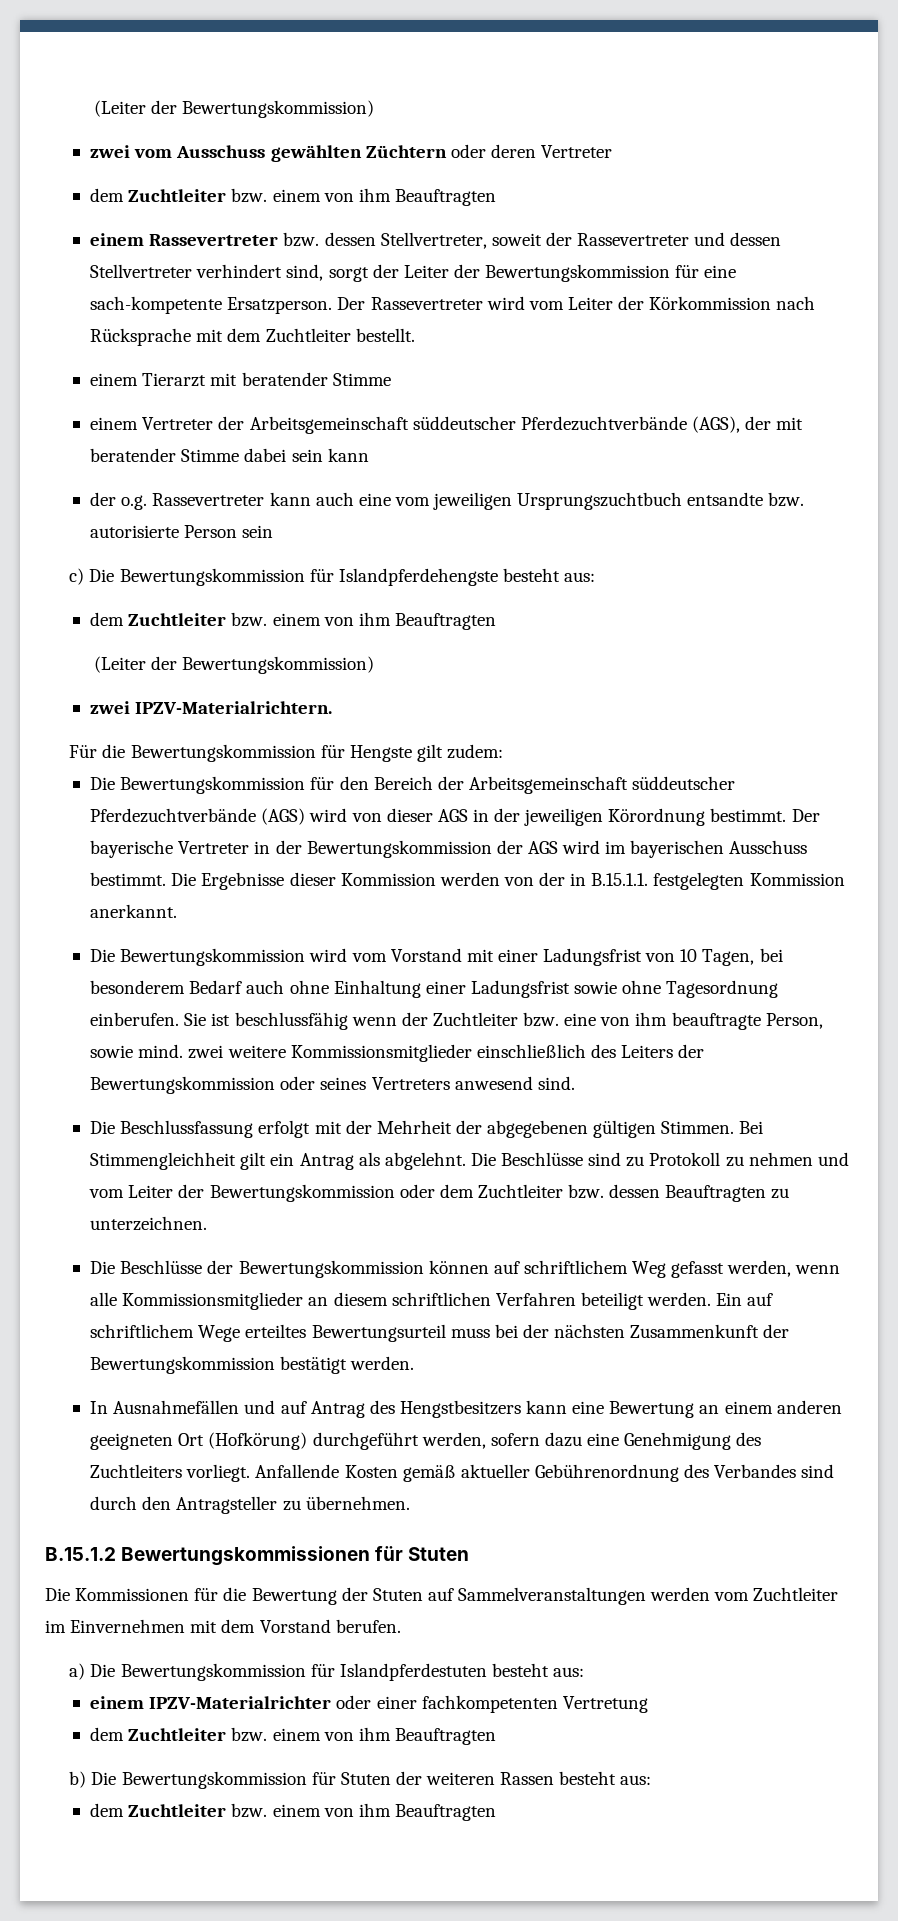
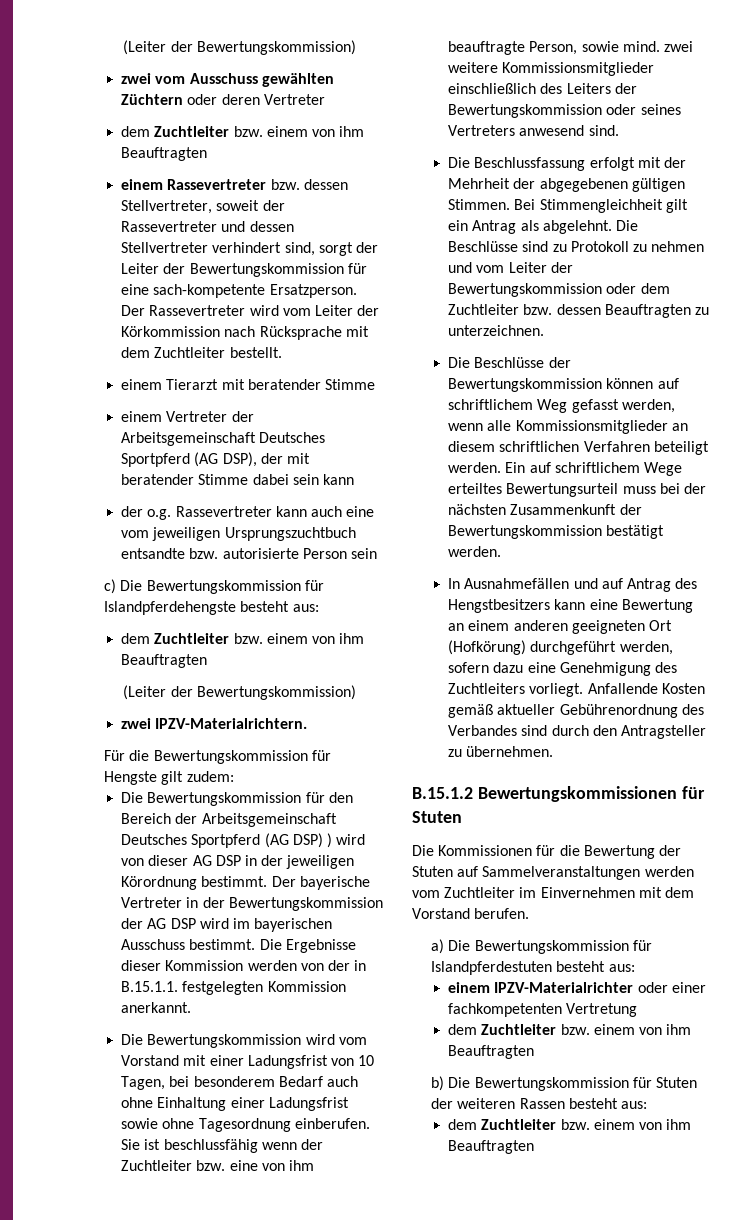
- einem Vertreter der Arbeitsgemeinschaft süddeutscher Pferdezuchtverbände (AGS), der mit beratender Stimme dabei sein kann
+ einem Vertreter der Arbeitsgemeinschaft Deutsches Sportpferd (AG DSP), der mit beratender Stimme dabei sein kann
- Die Bewertungskommission für den Bereich der Arbeitsgemeinschaft süddeutscher Pferdezuchtverbände (AGS) wird von dieser AGS in der jeweiligen Körordnung bestimmt.
+ Die Bewertungskommission für den Bereich der Arbeitsgemeinschaft Deutsches Sportpferd (AG DSP) ) wird von dieser AG DSP in der jeweiligen Körordnung bestimmt.
- Der bayerische Vertreter in der Bewertungskommission der AGS wird im bayerischen Ausschuss bestimmt.
+ Der bayerische Vertreter in der Bewertungskommission der AG DSP wird im bayerischen Ausschuss bestimmt.

